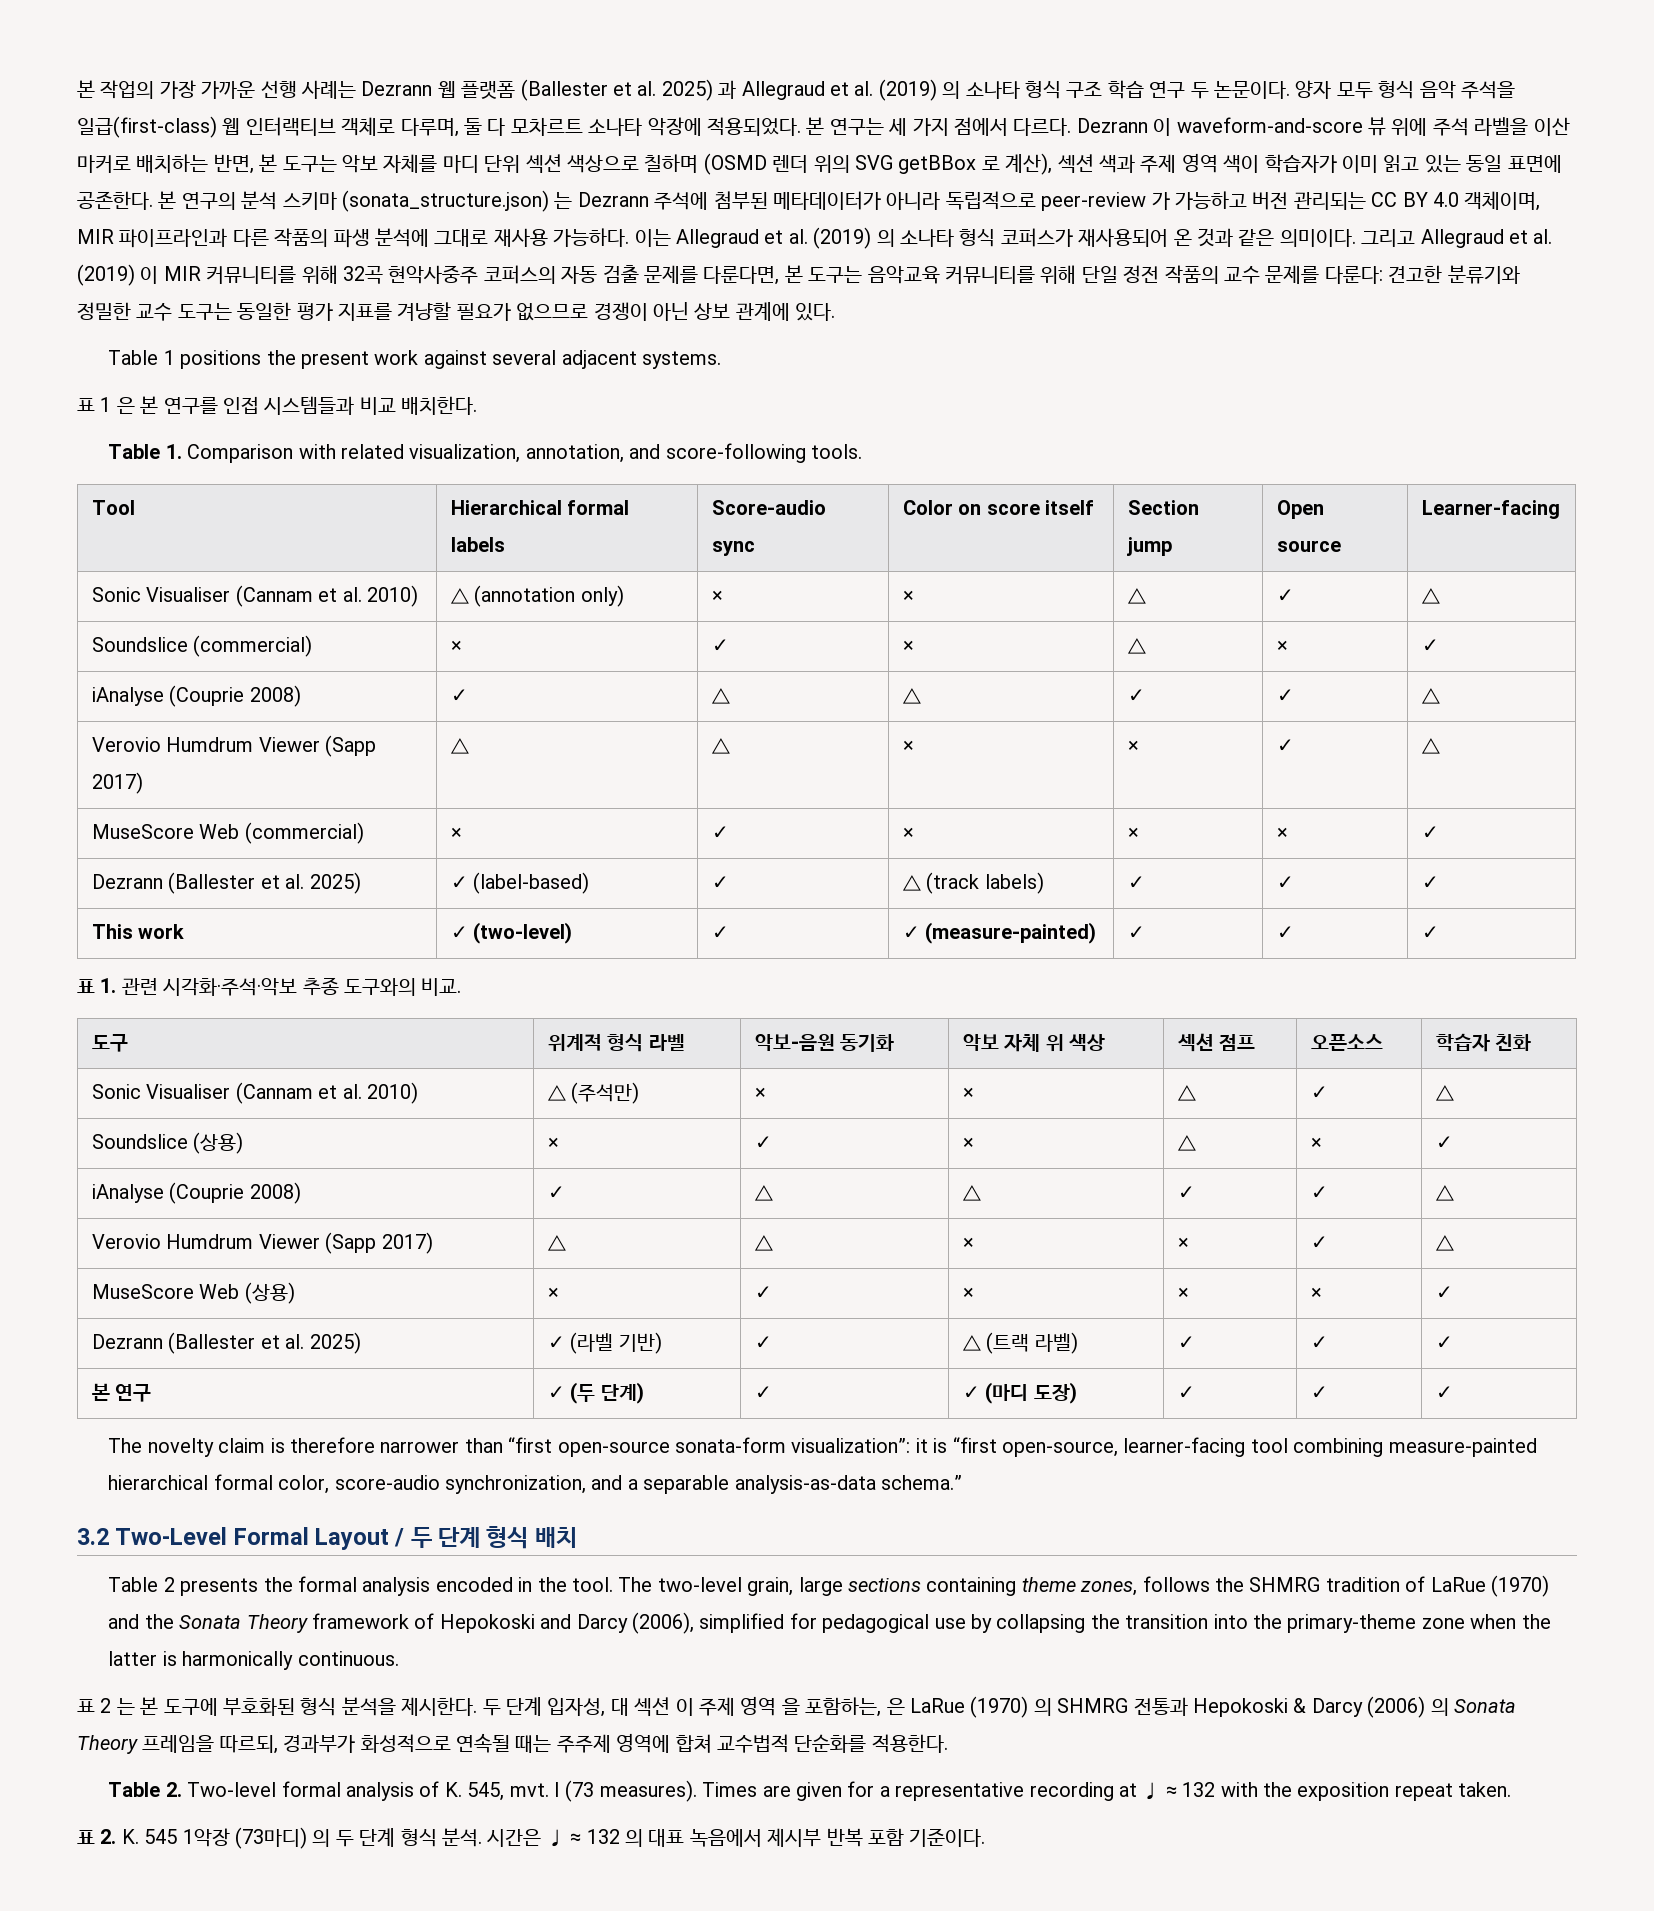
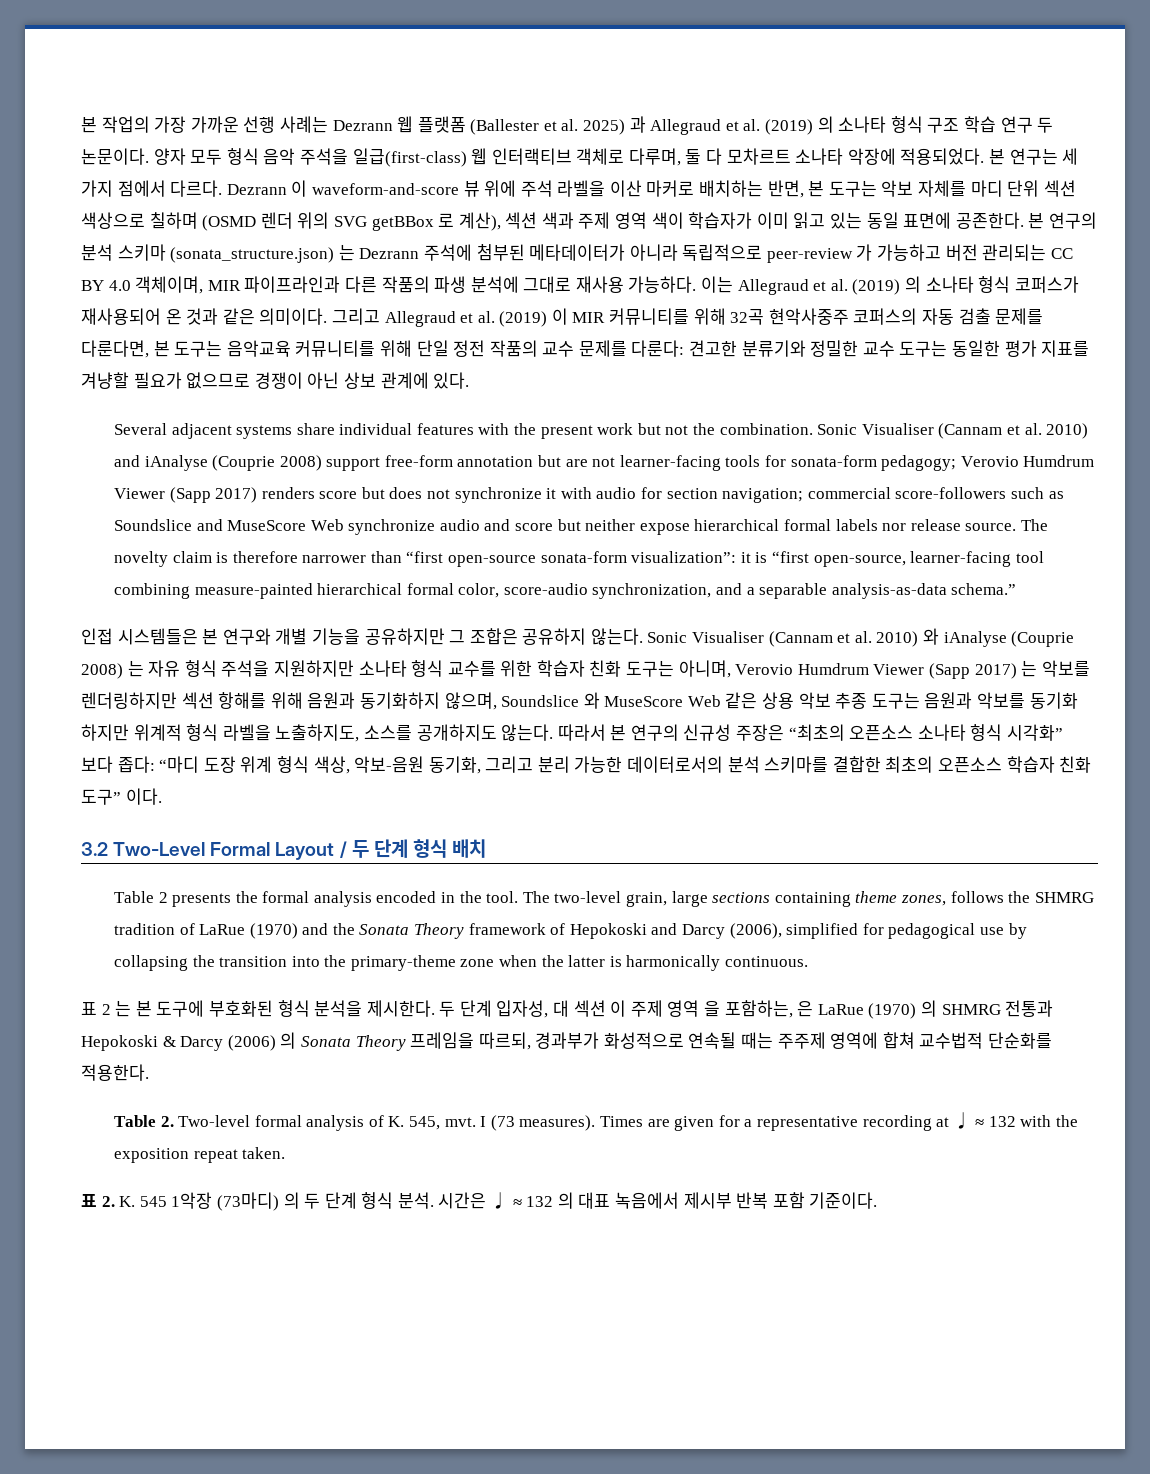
- Table 1 positions the present work against several adjacent systems.
- 표 1 은 본 연구를 인접 시스템들과 비교 배치한다.
- Table 1. Comparison with related visualization, annotation, and score-following tools.
- Tool | Hierarchical formal labels | Score-audio sync | Color on score itself | Section jump | Open source | Learner-facing
- Sonic Visualiser (Cannam et al. 2010) | △ (annotation only) | × | × | △ | ✓ | △
- Soundslice (commercial) | × | ✓ | × | △ | × | ✓
- iAnalyse (Couprie 2008) | ✓ | △ | △ | ✓ | ✓ | △
- Verovio Humdrum Viewer (Sapp 2017) | △ | △ | × | × | ✓ | △
- MuseScore Web (commercial) | × | ✓ | × | × | × | ✓
- Dezrann (Ballester et al. 2025) | ✓ (label-based) | ✓ | △ (track labels) | ✓ | ✓ | ✓
- This work | ✓ (two-level) | ✓ | ✓ (measure-painted) | ✓ | ✓ | ✓
- 표 1. 관련 시각화·주석·악보 추종 도구와의 비교.
- 도구 | 위계적 형식 라벨 | 악보-음원 동기화 | 악보 자체 위 색상 | 섹션 점프 | 오픈소스 | 학습자 친화
- Sonic Visualiser (Cannam et al. 2010) | △ (주석만) | × | × | △ | ✓ | △
- Soundslice (상용) | × | ✓ | × | △ | × | ✓
- iAnalyse (Couprie 2008) | ✓ | △ | △ | ✓ | ✓ | △
- Verovio Humdrum Viewer (Sapp 2017) | △ | △ | × | × | ✓ | △
- MuseScore Web (상용) | × | ✓ | × | × | × | ✓
- Dezrann (Ballester et al. 2025) | ✓ (라벨 기반) | ✓ | △ (트랙 라벨) | ✓ | ✓ | ✓
- 본 연구 | ✓ (두 단계) | ✓ | ✓ (마디 도장) | ✓ | ✓ | ✓
- The novelty claim is therefore narrower than “first open-source sonata-form visualization”: it is “first open-source, learner-facing tool combining measure-painted hierarchical formal color, score-audio synchronization, and a separable analysis-as-data schema.”
+ Several adjacent systems share individual features with the present work but not the combination. Sonic Visualiser (Cannam et al. 2010) and iAnalyse (Couprie 2008) support free-form annotation but are not learner-facing tools for sonata-form pedagogy; Verovio Humdrum Viewer (Sapp 2017) renders score but does not synchronize it with audio for section navigation; commercial score-followers such as Soundslice and MuseScore Web synchronize audio and score but neither expose hierarchical formal labels nor release source. The novelty claim is therefore narrower than “first open-source sonata-form visualization”: it is “first open-source, learner-facing tool combining measure-painted hierarchical formal color, score-audio synchronization, and a separable analysis-as-data schema.”
+ 인접 시스템들은 본 연구와 개별 기능을 공유하지만 그 조합은 공유하지 않는다. Sonic Visualiser (Cannam et al. 2010) 와 iAnalyse (Couprie 2008) 는 자유 형식 주석을 지원하지만 소나타 형식 교수를 위한 학습자 친화 도구는 아니며, Verovio Humdrum Viewer (Sapp 2017) 는 악보를 렌더링하지만 섹션 항해를 위해 음원과 동기화하지 않으며, Soundslice 와 MuseScore Web 같은 상용 악보 추종 도구는 음원과 악보를 동기화 하지만 위계적 형식 라벨을 노출하지도, 소스를 공개하지도 않는다. 따라서 본 연구의 신규성 주장은 “최초의 오픈소스 소나타 형식 시각화” 보다 좁다: “마디 도장 위계 형식 색상, 악보-음원 동기화, 그리고 분리 가능한 데이터로서의 분석 스키마를 결합한 최초의 오픈소스 학습자 친화 도구” 이다.

